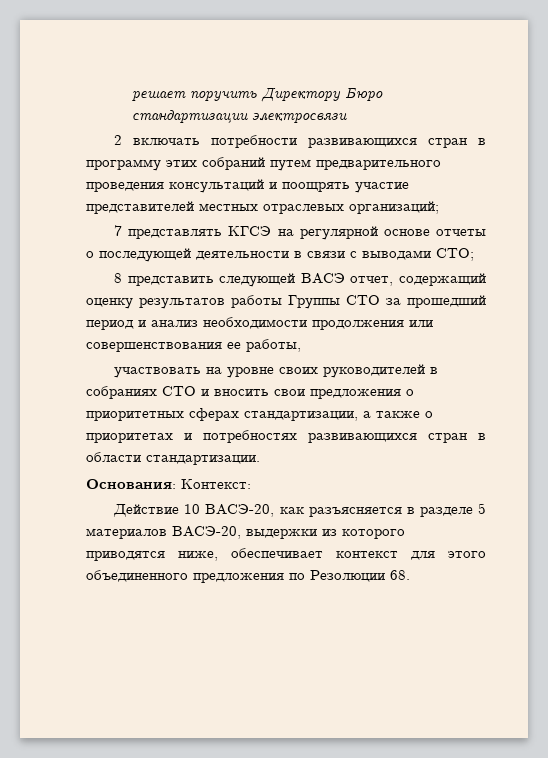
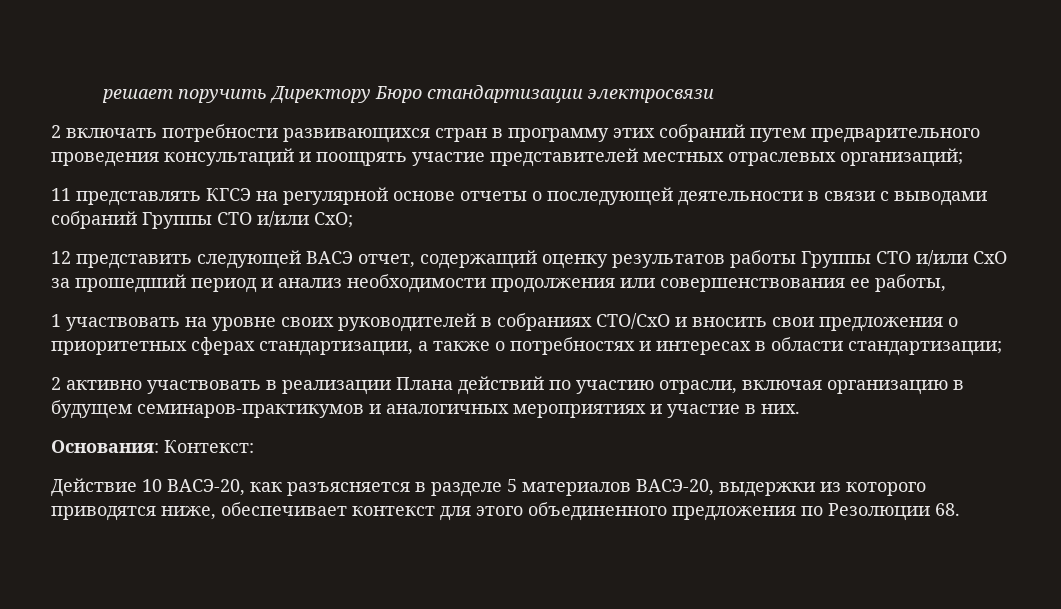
- 7 представлять КГСЭ на регулярной основе отчеты о последующей деятельности в связи с выводами СТО;
- 8 представить следующей ВАСЭ отчет, содержащий оценку результатов работы Группы СТО за прошедший период и анализ необходимости продолжения или совершенствования ее работы,
+ 11 представлять КГСЭ на регулярной основе отчеты о последующей деятельности в связи с выводами собраний Группы СТО и/или СхО;
+ 12 представить следующей ВАСЭ отчет, содержащий оценку результатов работы Группы СТО и/или СхО за прошедший период и анализ необходимости продолжения или совершенствования ее работы,
- участвовать на уровне своих руководителей в собраниях СТО и вносить свои предложения о приоритетных сферах стандартизации, а также о приоритетах и потребностях развивающихся стран в области стандартизации.
+ 1 участвовать на уровне своих руководителей в собраниях СТО/СхО и вносить свои предложения о приоритетных сферах стандартизации, а также о потребностях и интересах в области стандартизации;
+ 2 активно участвовать в реализации Плана действий по участию отрасли, включая организацию в будущем семинаров-практикумов и аналогичных мероприятиях и участие в них.

